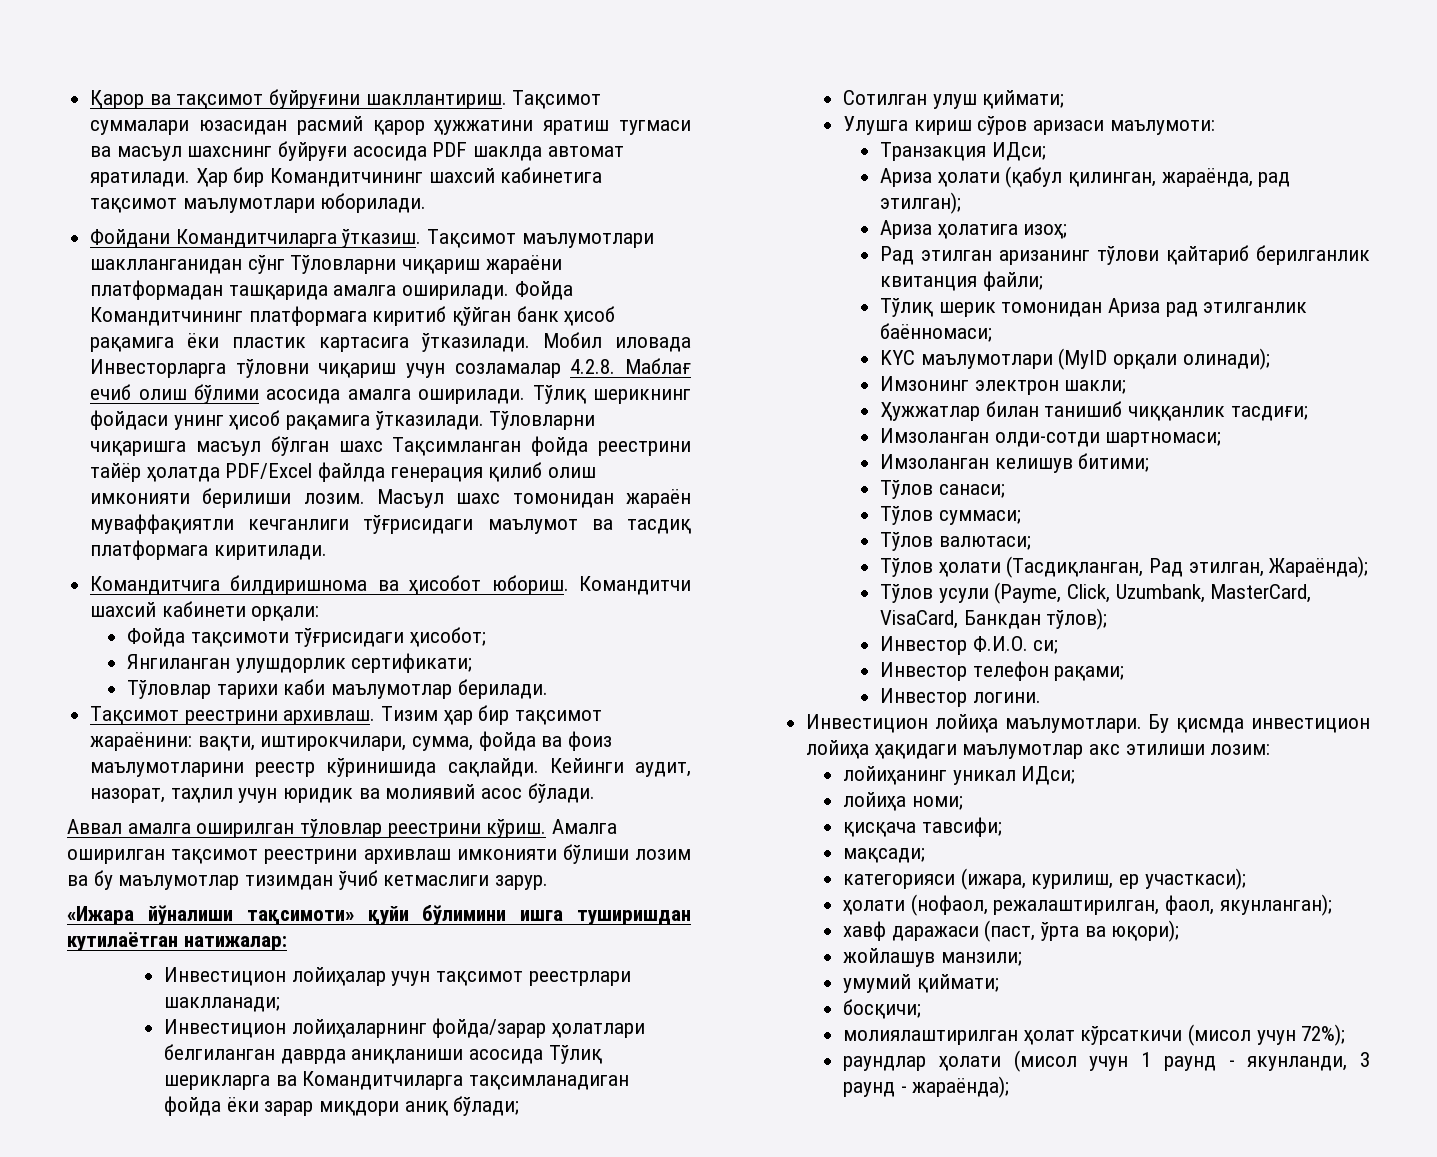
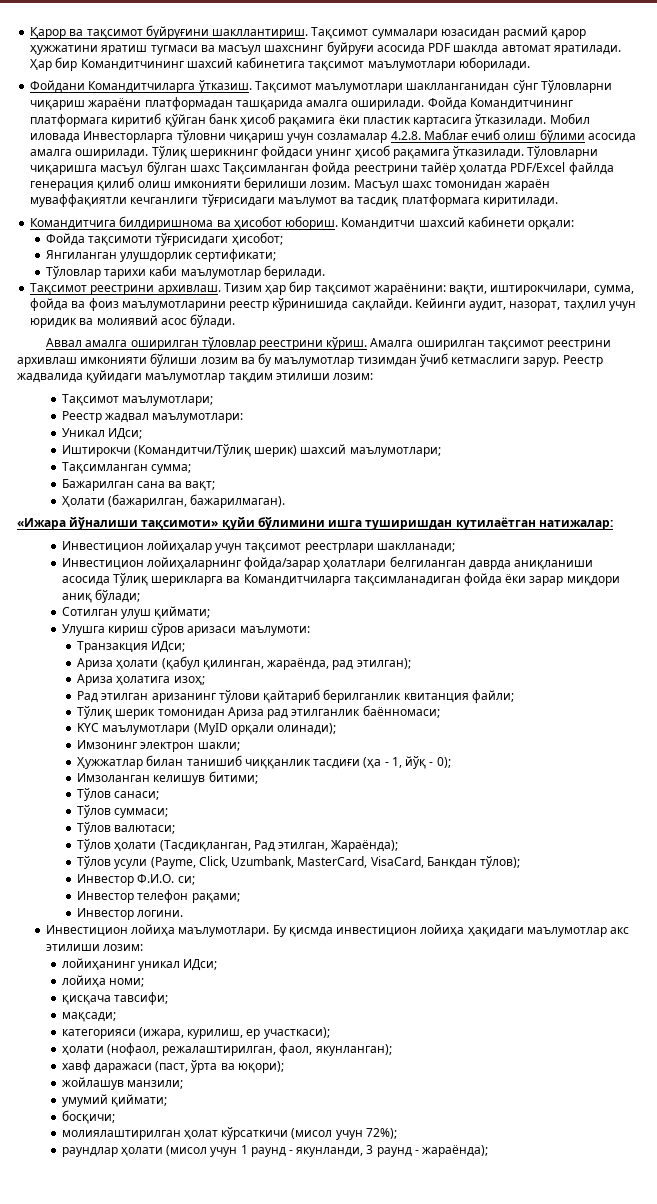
+ Реестр жадвалида қуйидаги маълумотлар тақдим этилиши лозим:
+ Тақсимот маълумотлари;
+ Реестр жадвал маълумотлари:
+ Уникал ИДси;
+ Иштирокчи (Командитчи/Тўлиқ шерик) шахсий маълумотлари;
+ Тақсимланган сумма;
+ Бажарилган сана ва вақт;
+ Ҳолати (бажарилган, бажарилмаган).
- Ҳужжатлар билан танишиб чиққанлик тасдиғи;
- Имзоланган олди-сотди шартномаси;
+ Ҳужжатлар билан танишиб чиққанлик тасдиғи (ҳа - 1, йўқ - 0);

